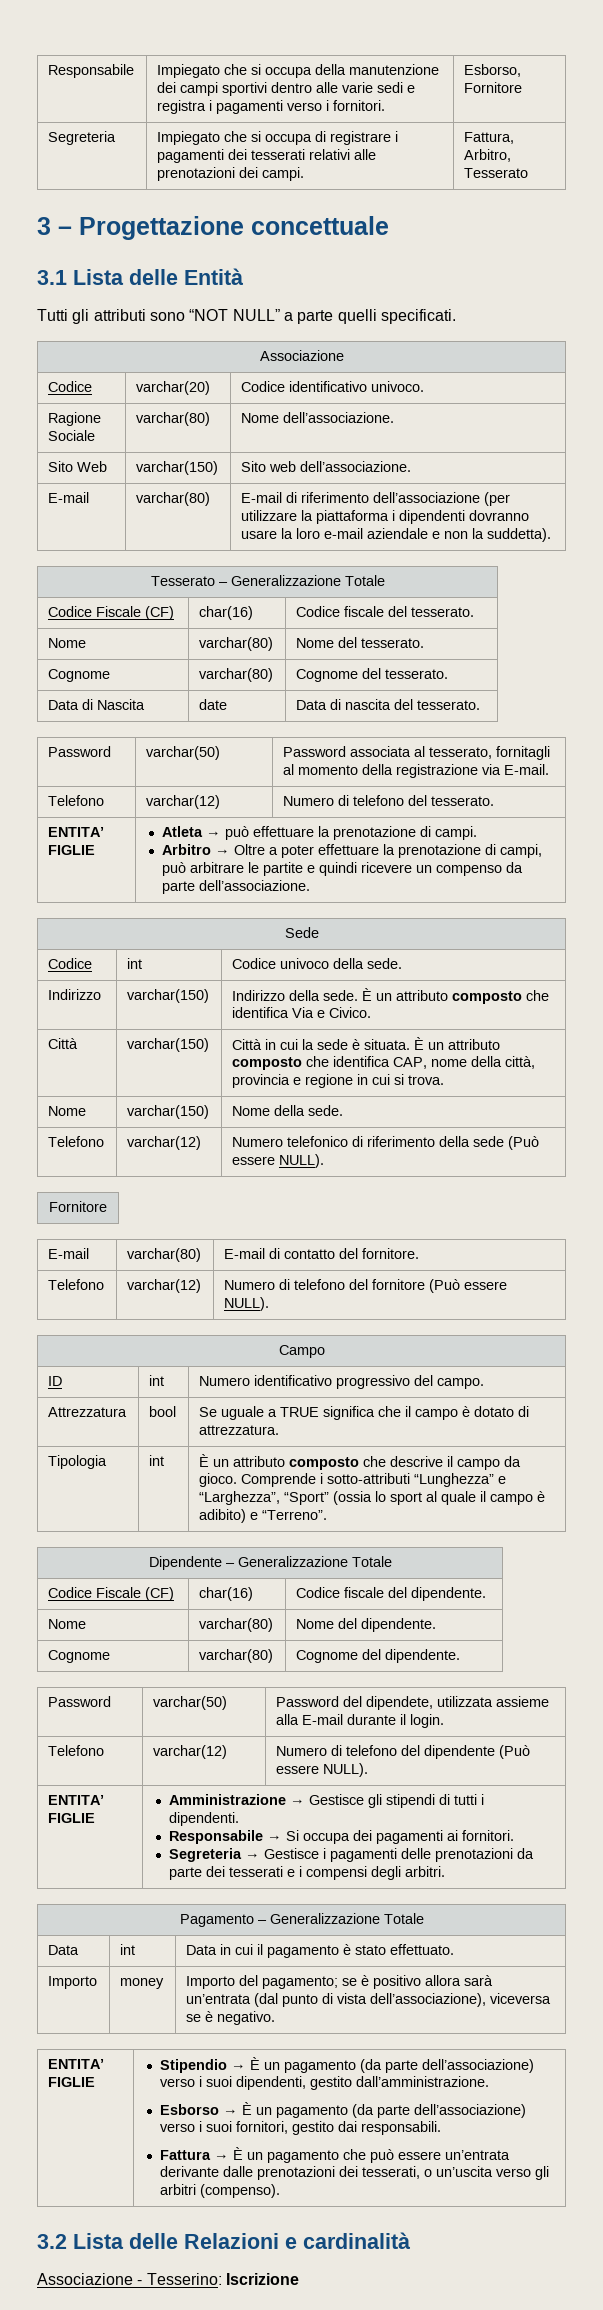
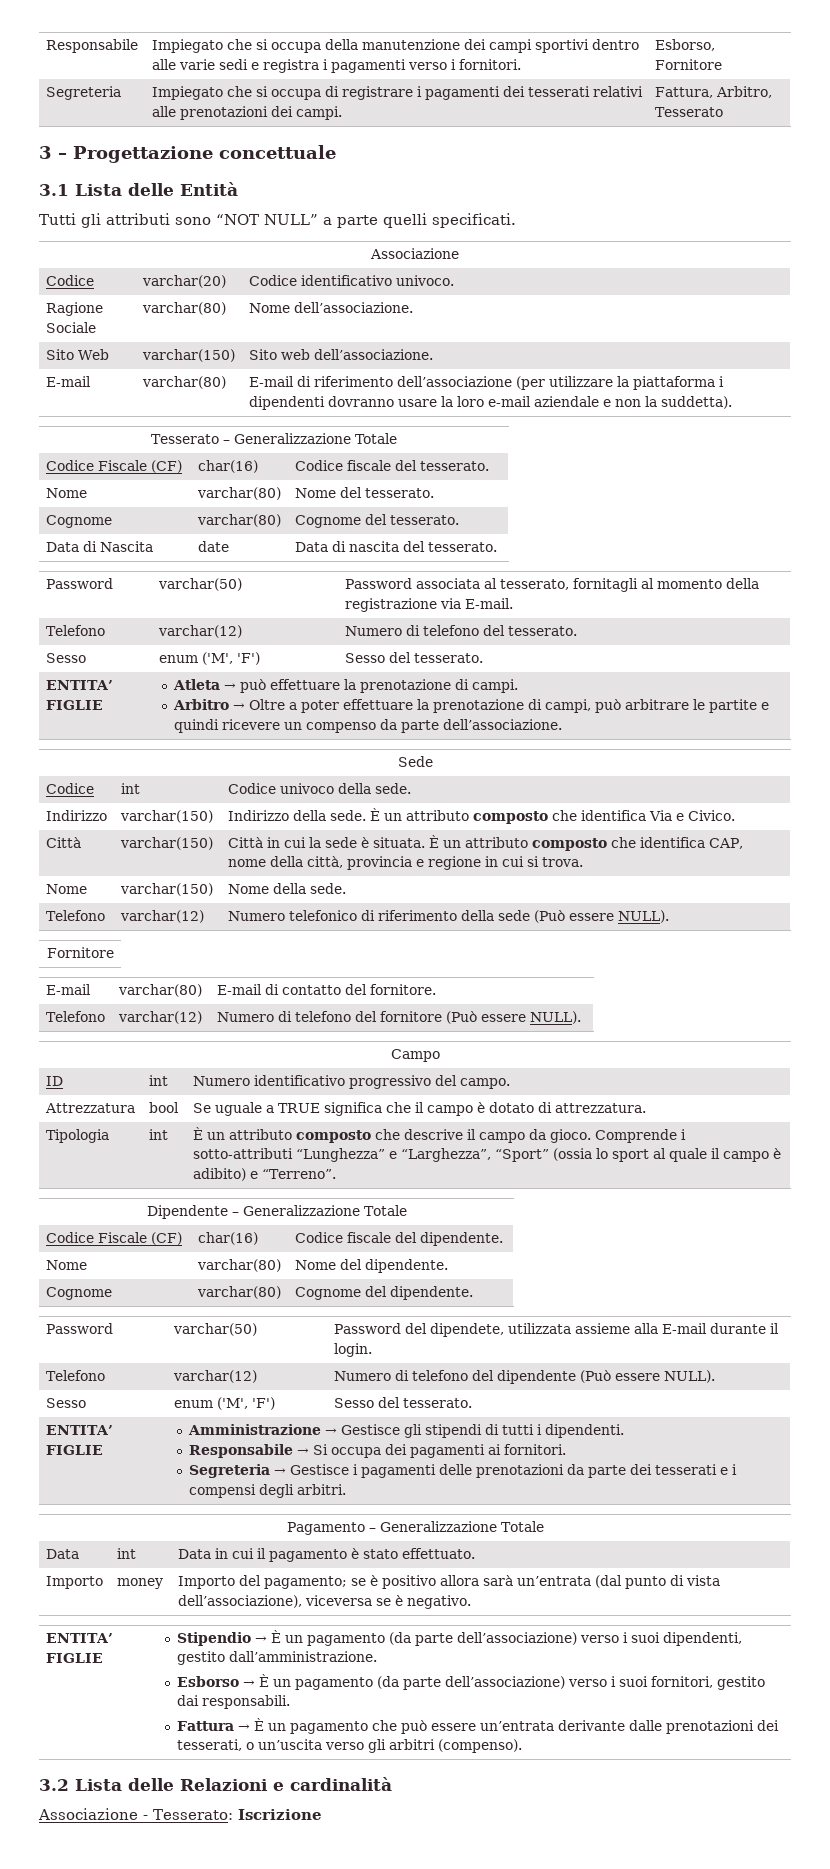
  Telefono | varchar(12) | Numero di telefono del tesserato.
+ Sesso | enum ('M', 'F') | Sesso del tesserato.
  Telefono | varchar(12) | Numero di telefono del dipendente (Può essere NULL).
+ Sesso | enum ('M', 'F') | Sesso del tesserato.
- Associazione - Tesserino: Iscrizione
+ Associazione - Tesserato: Iscrizione

